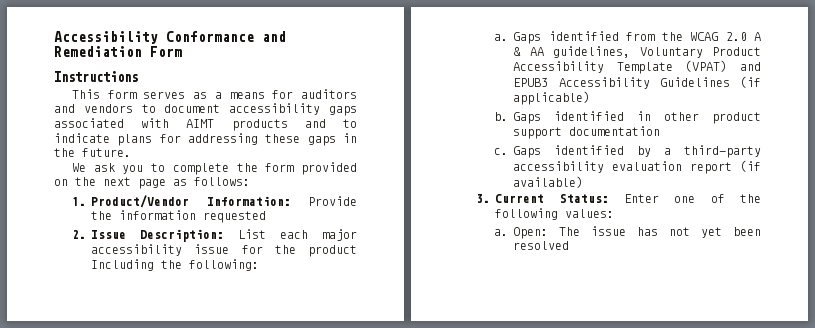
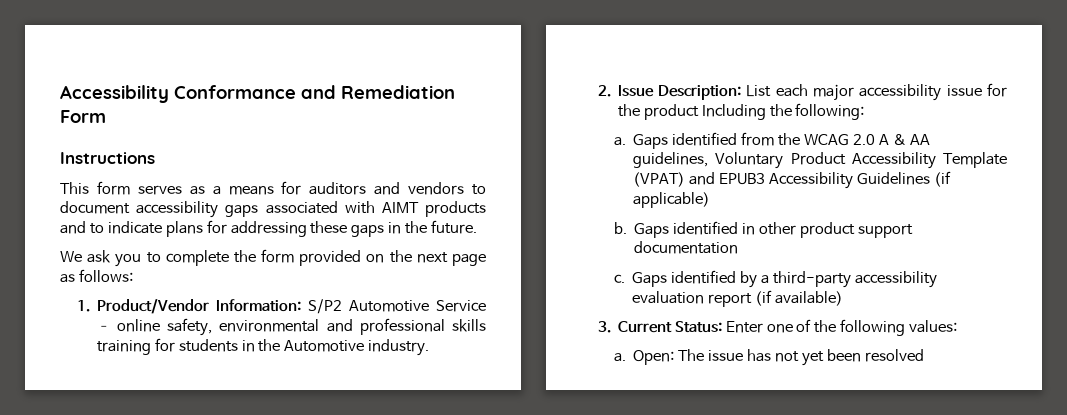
- 1. Product/Vendor Information: Provide the information requested
+ 1. Product/Vendor Information: S/P2 Automotive Service – online safety, environmental and professional skills training for students in the Automotive industry.

